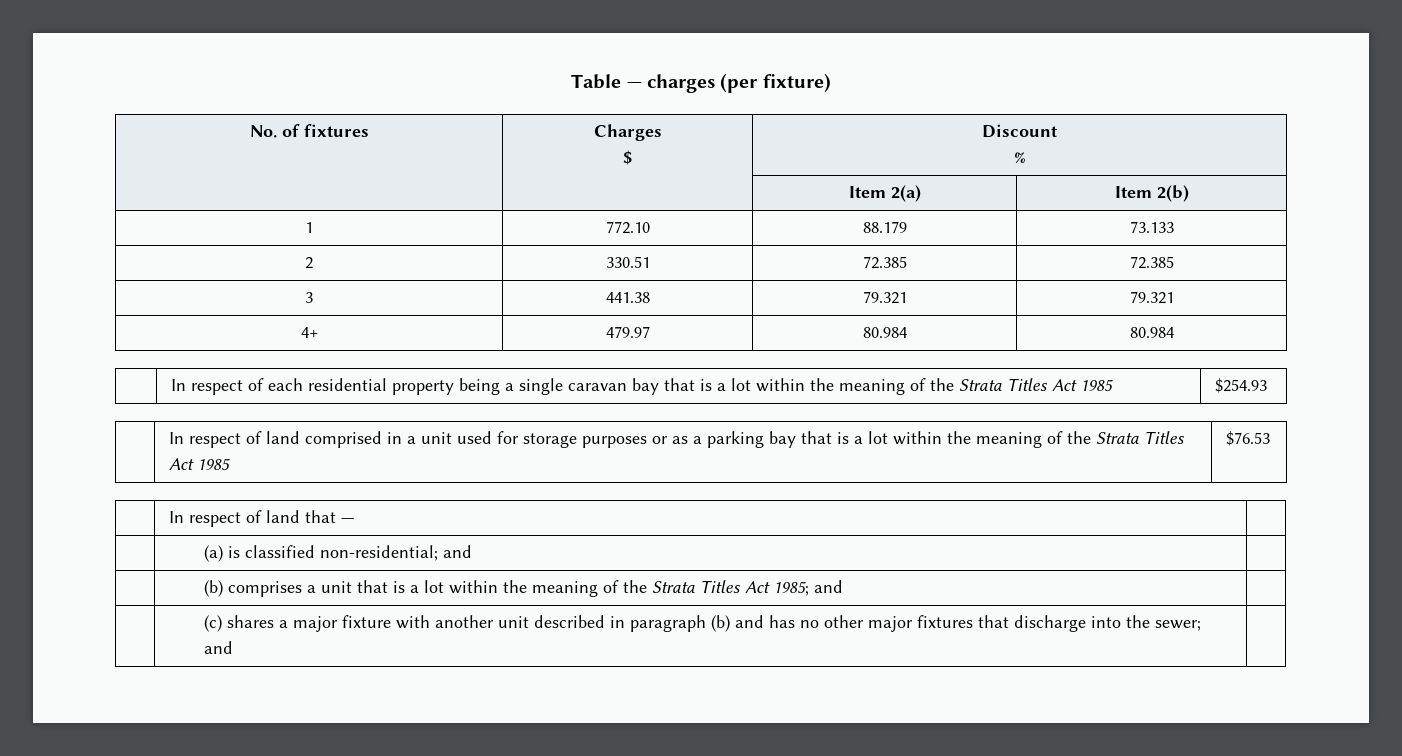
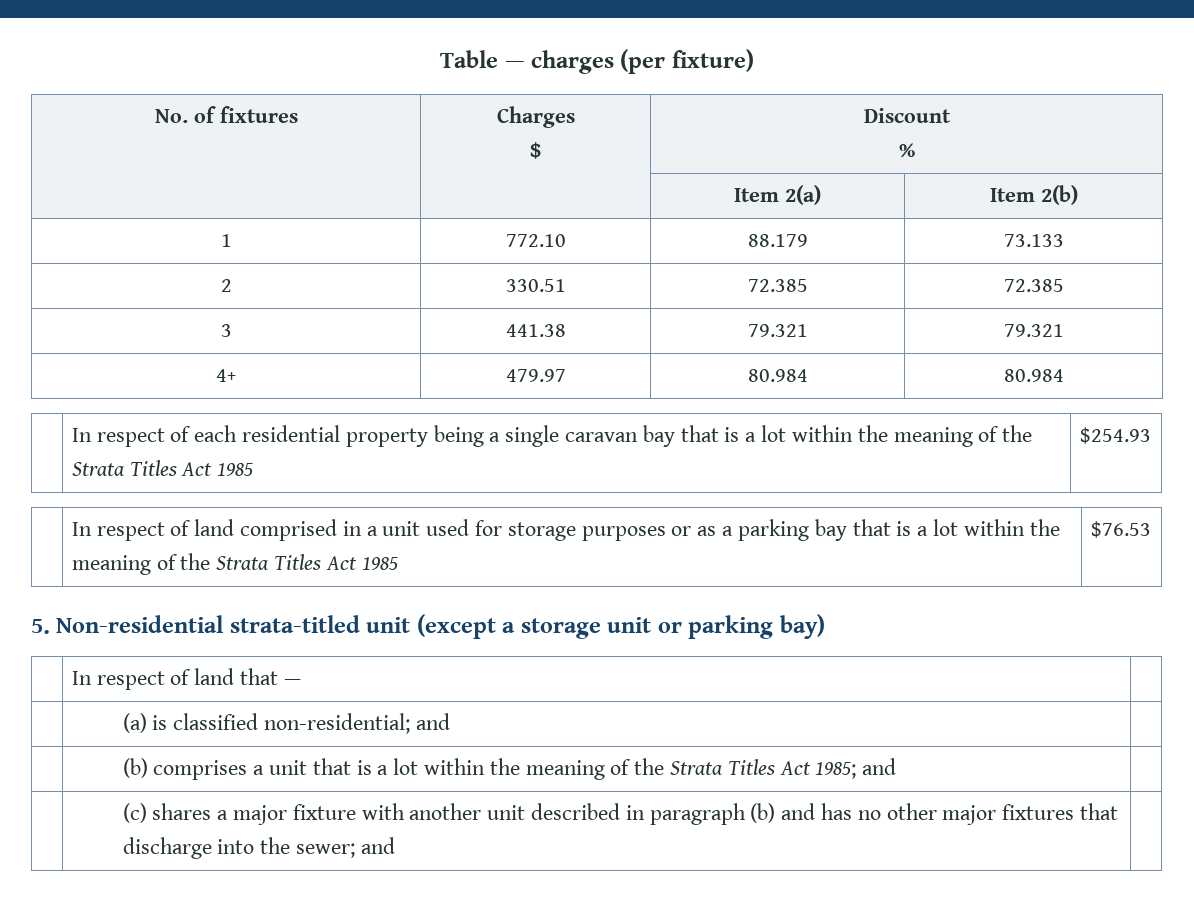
+ 5. Non-residential strata-titled unit (except a storage unit or parking bay)

